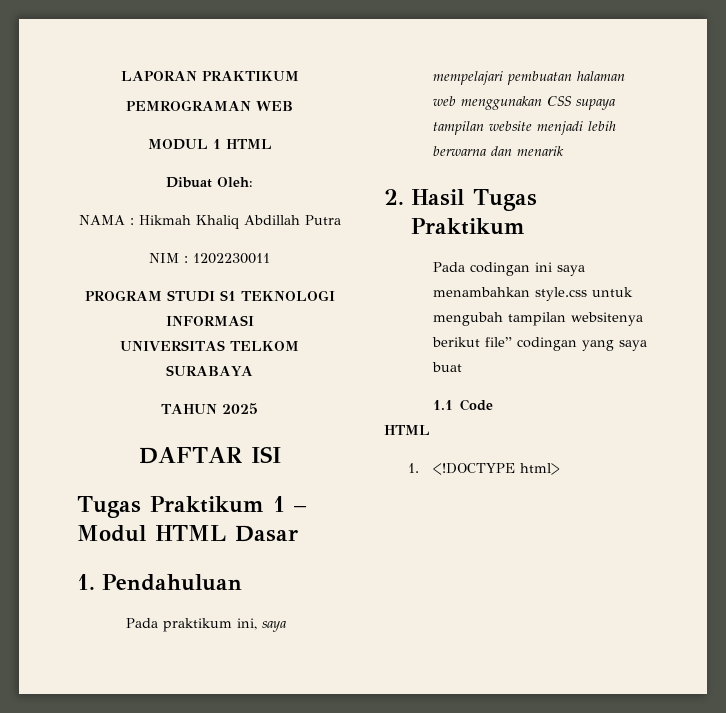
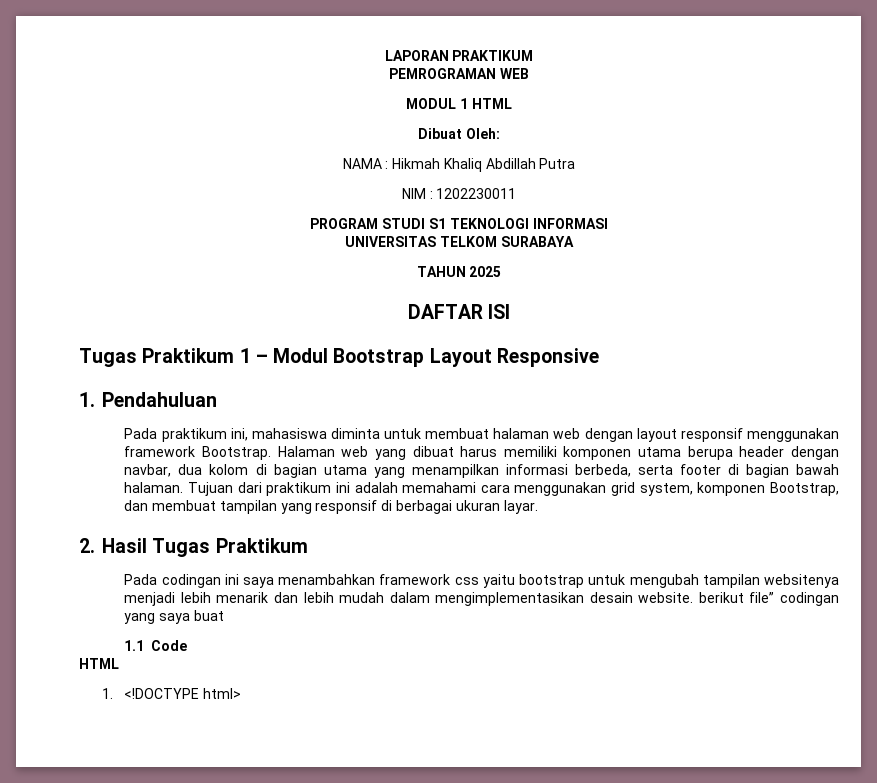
- Tugas Praktikum 1 – Modul HTML Dasar
+ Tugas Praktikum 1 – Modul Bootstrap Layout Responsive
- Pada praktikum ini, saya mempelajari pembuatan halaman web menggunakan CSS supaya tampilan website menjadi lebih berwarna dan menarik
+ Pada praktikum ini, mahasiswa diminta untuk membuat halaman web dengan layout responsif menggunakan framework Bootstrap. Halaman web yang dibuat harus memiliki komponen utama berupa header dengan navbar, dua kolom di bagian utama yang menampilkan informasi berbeda, serta footer di bagian bawah halaman. Tujuan dari praktikum ini adalah memahami cara menggunakan grid system, komponen Bootstrap, dan membuat tampilan yang responsif di berbagai ukuran layar.
- Pada codingan ini saya menambahkan style.css untuk mengubah tampilan websitenya berikut file” codingan yang saya buat
+ Pada codingan ini saya menambahkan framework css yaitu bootstrap untuk mengubah tampilan websitenya menjadi lebih menarik dan lebih mudah dalam mengimplementasikan desain website. berikut file” codingan yang saya buat

